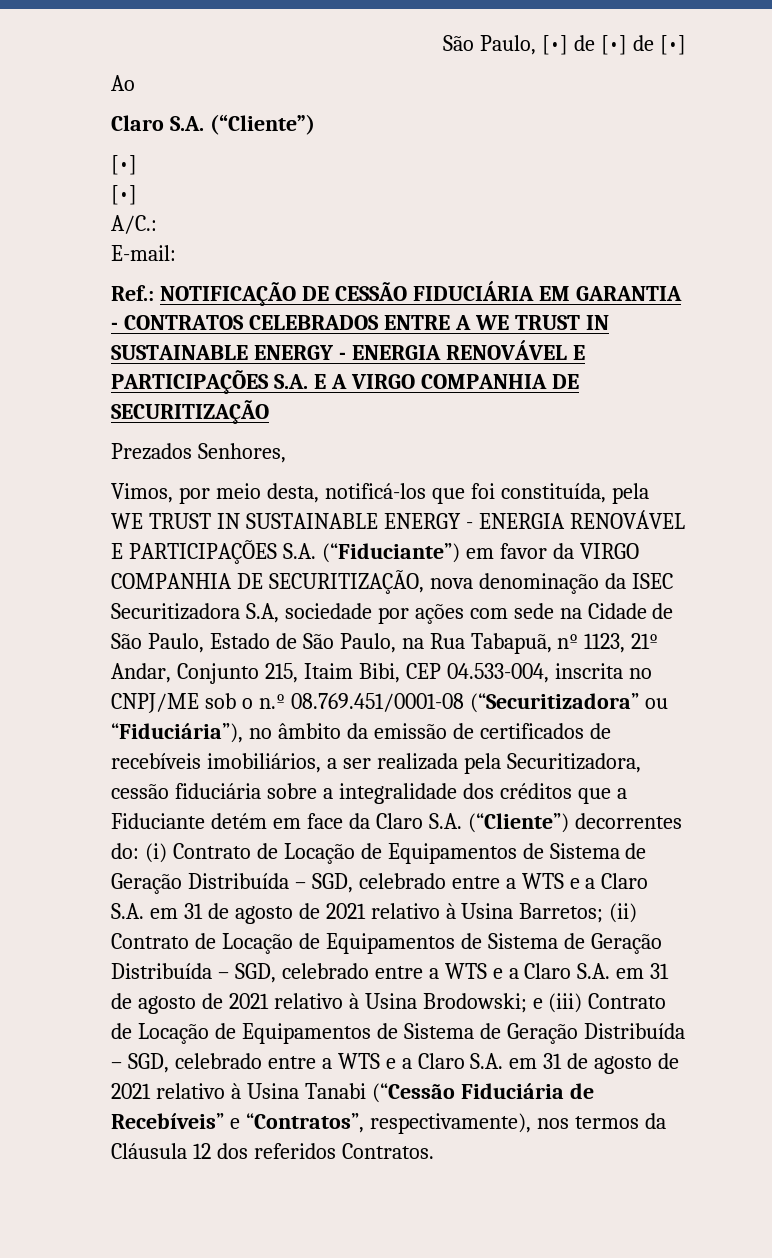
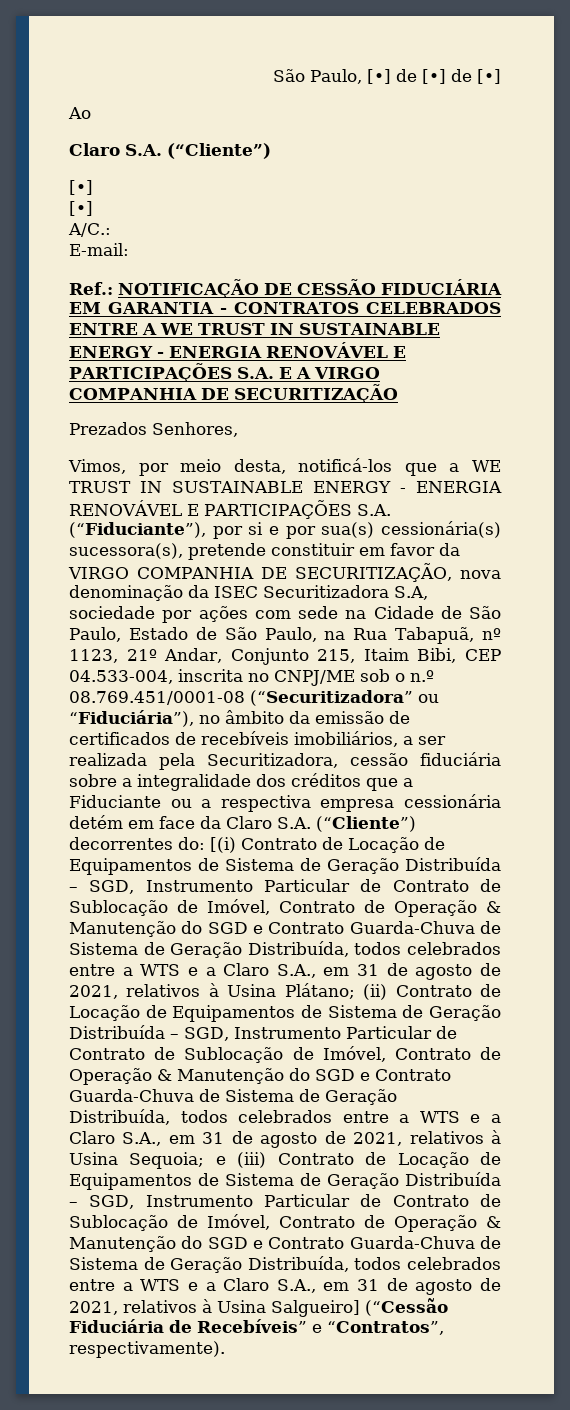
- Vimos, por meio desta, notificá-los que foi constituída, pela WE TRUST IN SUSTAINABLE ENERGY - ENERGIA RENOVÁVEL E PARTICIPAÇÕES S.A. (“Fiduciante”) em favor da VIRGO COMPANHIA DE SECURITIZAÇÃO, nova denominação da ISEC Securitizadora S.A, sociedade por ações com sede na Cidade de São Paulo, Estado de São Paulo, na Rua Tabapuã, nº 1123, 21º Andar, Conjunto 215, Itaim Bibi, CEP 04.533-004, inscrita no CNPJ/ME sob o n.º 08.769.451/0001-08 (“Securitizadora” ou “Fiduciária”), no âmbito da emissão de certificados de recebíveis imobiliários, a ser realizada pela Securitizadora, cessão fiduciária sobre a integralidade dos créditos que a Fiduciante detém em face da Claro S.A. (“Cliente”) decorrentes do:
+ Vimos, por meio desta, notificá-los que a WE TRUST IN SUSTAINABLE ENERGY - ENERGIA RENOVÁVEL E PARTICIPAÇÕES S.A. (“Fiduciante”), por si e por sua(s) cessionária(s) sucessora(s), pretende constituir em favor da VIRGO COMPANHIA DE SECURITIZAÇÃO, nova denominação da ISEC Securitizadora S.A, sociedade por ações com sede na Cidade de São Paulo, Estado de São Paulo, na Rua Tabapuã, nº 1123, 21º Andar, Conjunto 215, Itaim Bibi, CEP 04.533-004, inscrita no CNPJ/ME sob o n.º 08.769.451/0001-08 (“Securitizadora” ou “Fiduciária”), no âmbito da emissão de certificados de recebíveis imobiliários, a ser realizada pela Securitizadora, cessão fiduciária sobre a integralidade dos créditos que a Fiduciante ou a respectiva empresa cessionária detém em face da Claro S.A. (“Cliente”) decorrentes do:
- (i) Contrato de Locação de Equipamentos de Sistema de Geração Distribuída – SGD, celebrado entre a WTS e a Claro S.A. em 31 de agosto de 2021 relativo à Usina Barretos;
+ [(i) Contrato de Locação de Equipamentos de Sistema de Geração Distribuída – SGD, Instrumento Particular de Contrato de Sublocação de Imóvel, Contrato de Operação & Manutenção do SGD e Contrato Guarda-Chuva de Sistema de Geração Distribuída, todos celebrados entre a WTS e a Claro S.A., em 31 de agosto de 2021, relativos à Usina Plátano;
- (ii) Contrato de Locação de Equipamentos de Sistema de Geração Distribuída – SGD, celebrado entre a WTS e a Claro S.A. em 31 de agosto de 2021 relativo à Usina Brodowski;
+ (ii) Contrato de Locação de Equipamentos de Sistema de Geração Distribuída – SGD, Instrumento Particular de Contrato de Sublocação de Imóvel, Contrato de Operação & Manutenção do SGD e Contrato Guarda-Chuva de Sistema de Geração Distribuída, todos celebrados entre a WTS e a Claro S.A., em 31 de agosto de 2021, relativos à Usina Sequoia;
- e (iii) Contrato de Locação de Equipamentos de Sistema de Geração Distribuída – SGD, celebrado entre a WTS e a Claro S.A. em 31 de agosto de 2021 relativo à Usina Tanabi (“Cessão Fiduciária de Recebíveis” e “Contratos”, respectivamente), nos termos da Cláusula 12 dos referidos Contratos.
+ e (iii) Contrato de Locação de Equipamentos de Sistema de Geração Distribuída – SGD, Instrumento Particular de Contrato de Sublocação de Imóvel, Contrato de Operação & Manutenção do SGD e Contrato Guarda-Chuva de Sistema de Geração Distribuída, todos celebrados entre a WTS e a Claro S.A., em 31 de agosto de 2021, relativos à Usina Salgueiro] (“Cessão Fiduciária de Recebíveis” e “Contratos”, respectivamente).

